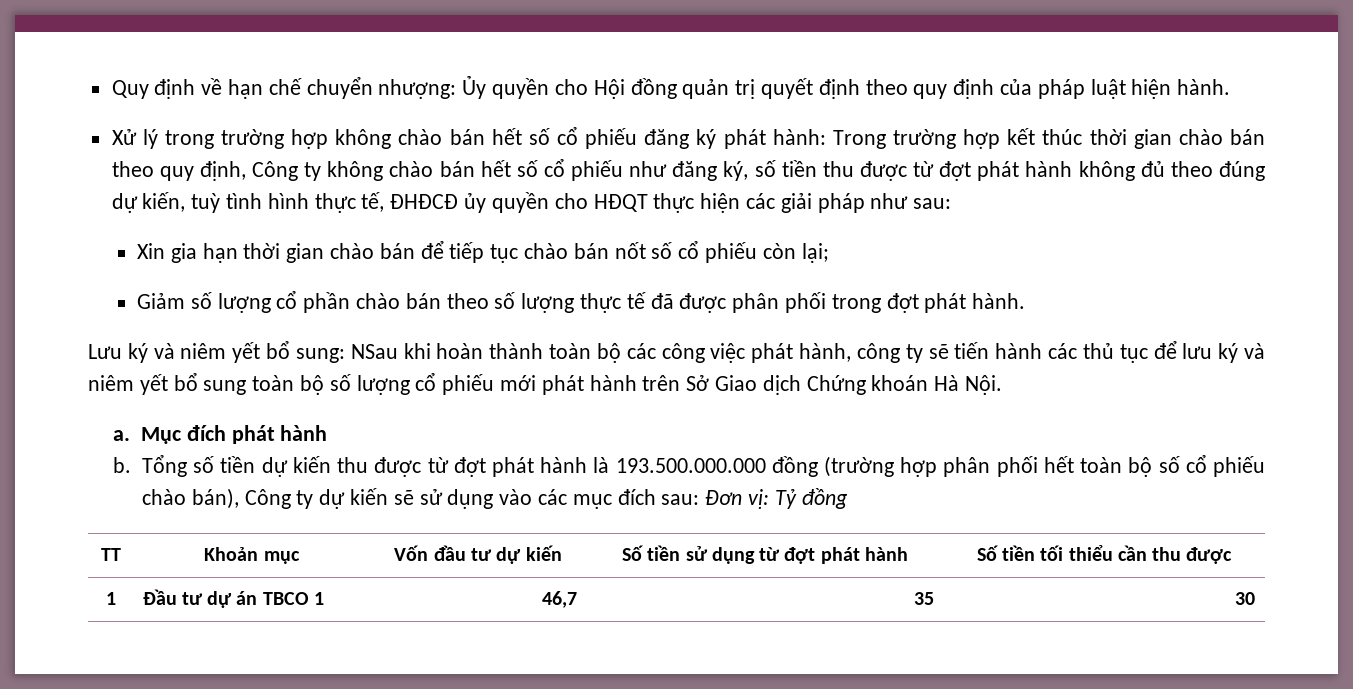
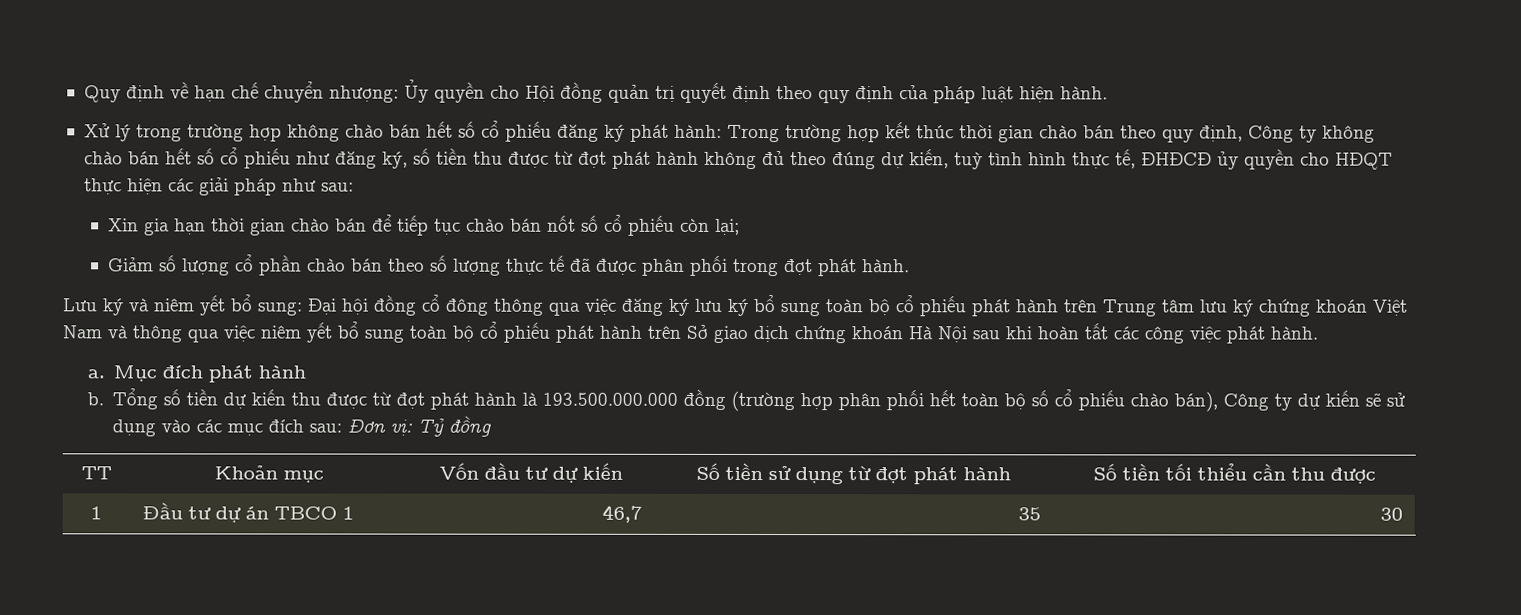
- Lưu ký và niêm yết bổ sung: NSau khi hoàn thành toàn bộ các công việc phát hành, công ty sẽ tiến hành các thủ tục để lưu ký và niêm yết bổ sung toàn bộ số lượng cổ phiếu mới phát hành trên Sở Giao dịch Chứng khoán Hà Nội.
+ Lưu ký và niêm yết bổ sung: Đại hội đồng cổ đông thông qua việc đăng ký lưu ký bổ sung toàn bộ cổ phiếu phát hành trên Trung tâm lưu ký chứng khoán Việt Nam và thông qua việc niêm yết bổ sung toàn bộ cổ phiếu phát hành trên Sở giao dịch chứng khoán Hà Nội sau khi hoàn tất các công việc phát hành.

